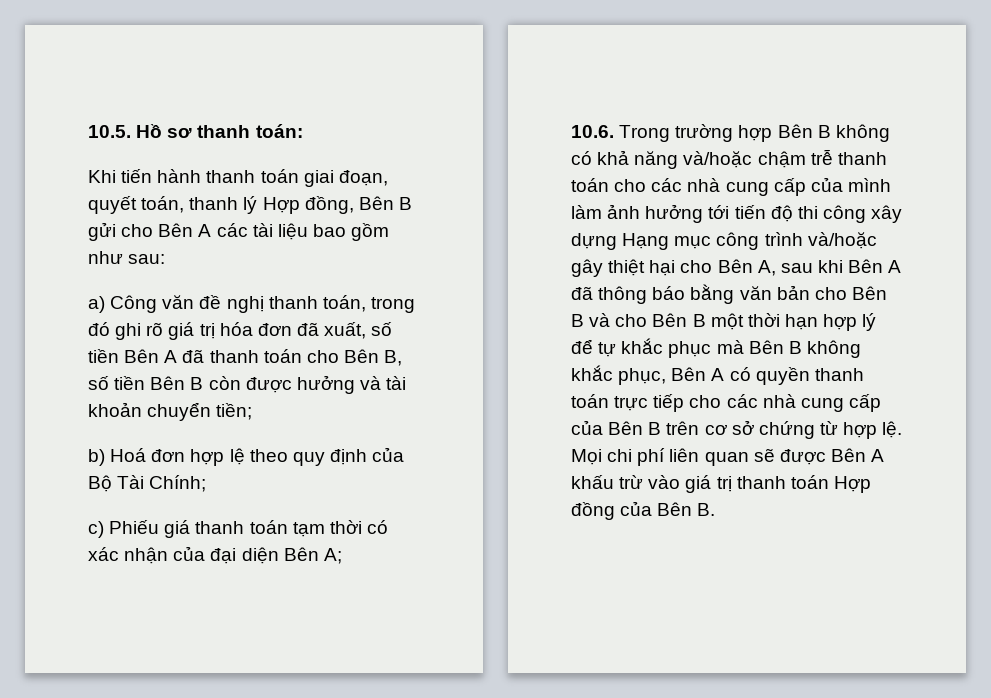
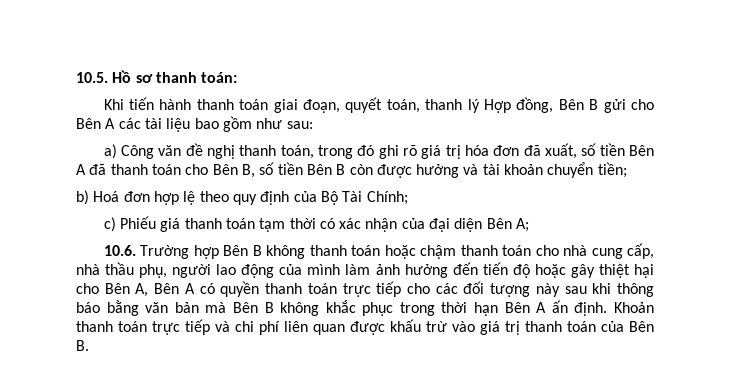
- 10.6. Trong trường hợp Bên B không có khả năng và/hoặc chậm trễ thanh toán cho các nhà cung cấp của mình làm ảnh hưởng tới tiến độ thi công xây dựng Hạng mục công trình và/hoặc gây thiệt hại cho Bên A, sau khi Bên A đã thông báo bằng văn bản cho Bên B và cho Bên B một thời hạn hợp lý để tự khắc phục mà Bên B không khắc phục, Bên A có quyền thanh toán trực tiếp cho các nhà cung cấp của Bên B trên cơ sở chứng từ hợp lệ. Mọi chi phí liên quan sẽ được Bên A khấu trừ vào giá trị thanh toán Hợp đồng của Bên B.
+ 10.6. Trường hợp Bên B không thanh toán hoặc chậm thanh toán cho nhà cung cấp, nhà thầu phụ, người lao động của mình làm ảnh hưởng đến tiến độ hoặc gây thiệt hại cho Bên A, Bên A có quyền thanh toán trực tiếp cho các đối tượng này sau khi thông báo bằng văn bản mà Bên B không khắc phục trong thời hạn Bên A ấn định. Khoản thanh toán trực tiếp và chi phí liên quan được khấu trừ vào giá trị thanh toán của Bên B.

